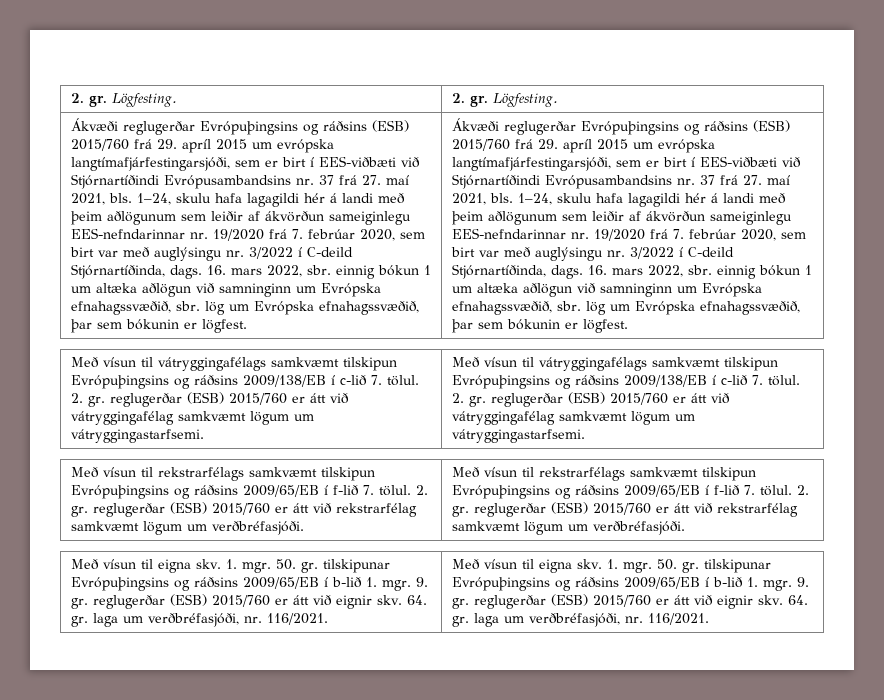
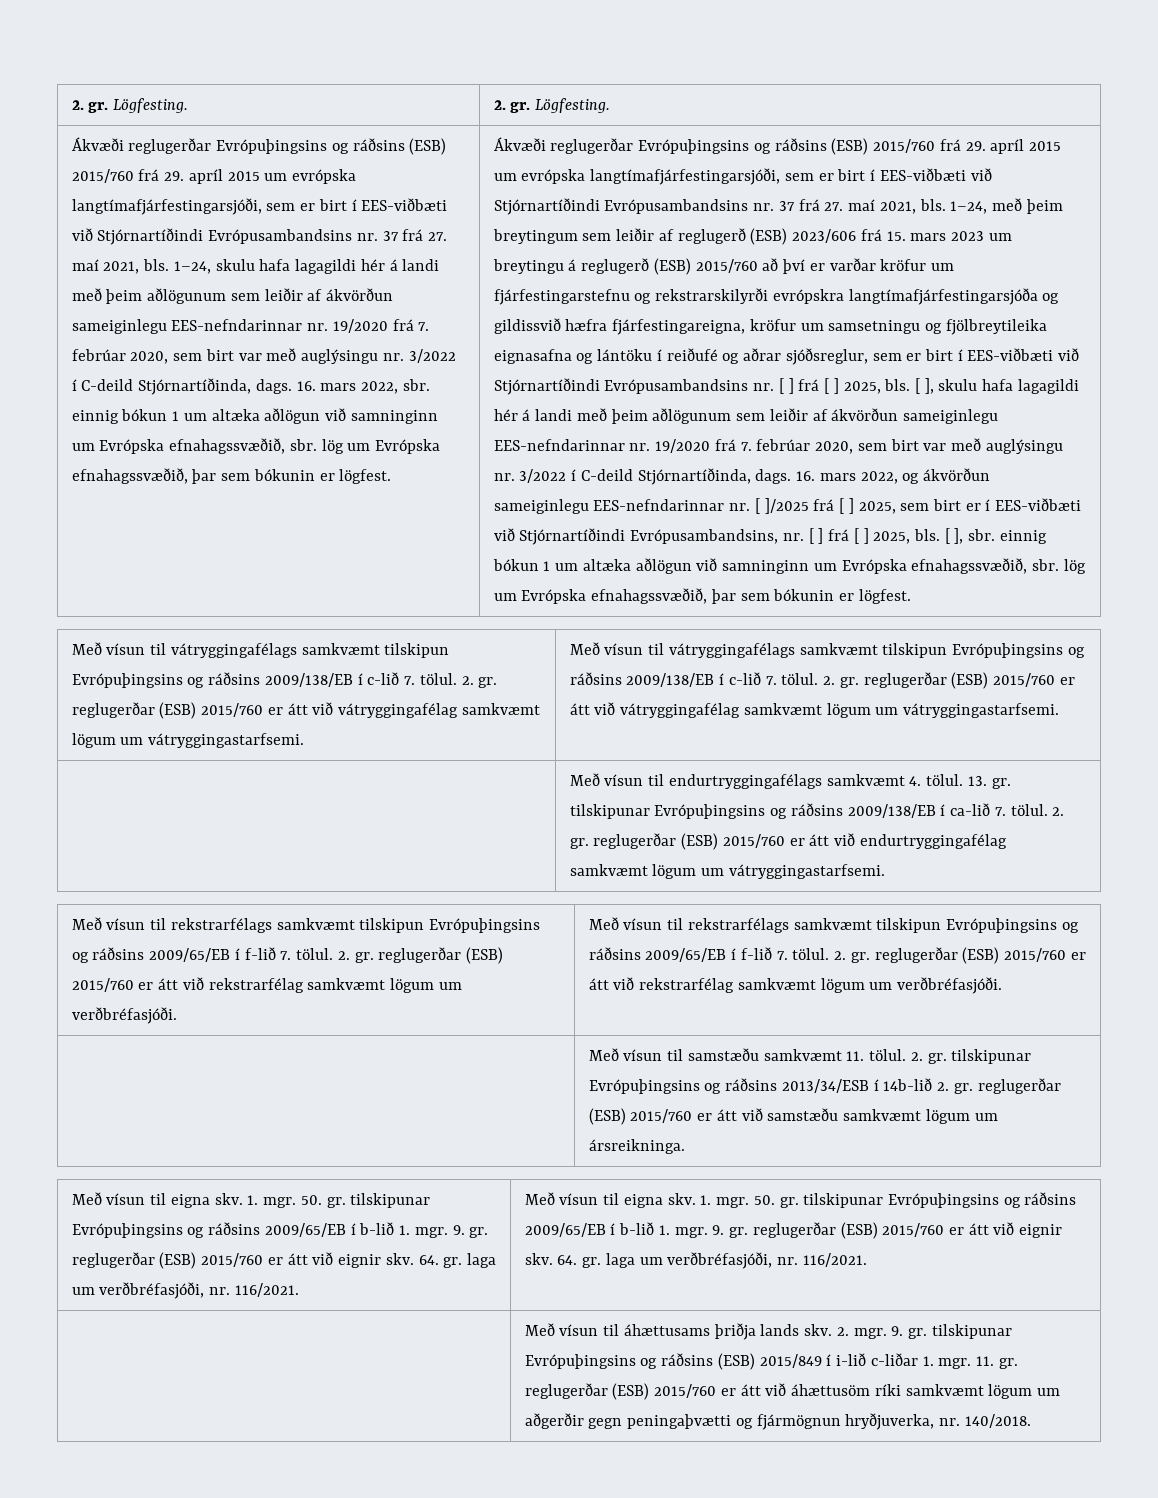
- 16. mars 2022, sbr. einnig bókun 1 um altæka aðlögun við samninginn um Evrópska efnahagssvæðið, sbr. lög um Evrópska efnahagssvæðið, þar sem bókunin er lögfest. | Ákvæði reglugerðar Evrópuþingsins og ráðsins (ESB) 2015/760 frá 29. apríl 2015 um evrópska langtímafjárfestingarsjóði, sem er birt í EES-viðbæti við Stjórnartíðindi Evrópusambandsins nr. 37 frá 27. maí 2021, bls. 1–24, skulu hafa lagagildi hér á landi með þeim aðlögunum sem leiðir af ákvörðun sameiginlegu EES-nefndarinnar nr. 19/2020 frá 7. febrúar 2020, sem birt var með auglýsingu nr. 3/2022 í C-deild Stjórnartíðinda, dags. 16. mars 2022, sbr. einnig bókun 1 um altæka aðlögun við samninginn um Evrópska efnahagssvæðið, sbr. lög um Evrópska efnahagssvæðið, þar sem bókunin er lögfest.
+ 16. mars 2022, sbr. einnig bókun 1 um altæka aðlögun við samninginn um Evrópska efnahagssvæðið, sbr. lög um Evrópska efnahagssvæðið, þar sem bókunin er lögfest. | Ákvæði reglugerðar Evrópuþingsins og ráðsins (ESB) 2015/760 frá 29. apríl 2015 um evrópska langtímafjárfestingarsjóði, sem er birt í EES-viðbæti við Stjórnartíðindi Evrópusambandsins nr. 37 frá 27. maí 2021, bls. 1–24, með þeim breytingum sem leiðir af reglugerð (ESB) 2023/606 frá 15. mars 2023 um breytingu á reglugerð (ESB) 2015/760 að því er varðar kröfur um fjárfestingarstefnu og rekstrarskilyrði evrópskra langtímafjárfestingarsjóða og gildissvið hæfra fjárfestingareigna, kröfur um samsetningu og fjölbreytileika eignasafna og lántöku í reiðufé og aðrar sjóðsreglur, sem er birt í EES-viðbæti við Stjórnartíðindi Evrópusambandsins nr. [ ] frá [ ] 2025, bls. [ ], skulu hafa lagagildi hér á landi með þeim aðlögunum sem leiðir af ákvörðun sameiginlegu EES-nefndarinnar nr. 19/2020 frá 7. febrúar 2020, sem birt var með auglýsingu nr. 3/2022 í C-deild Stjórnartíðinda, dags. 16. mars 2022, og ákvörðun sameiginlegu EES-nefndarinnar nr. [ ]/2025 frá [ ] 2025, sem birt er í EES-viðbæti við Stjórnartíðindi Evrópusambandsins, nr. [ ] frá [ ] 2025, bls. [ ], sbr. einnig bókun 1 um altæka aðlögun við samninginn um Evrópska efnahagssvæðið, sbr. lög um Evrópska efnahagssvæðið, þar sem bókunin er lögfest.
+ | Með vísun til endurtryggingafélags samkvæmt 4. tölul. 13. gr. tilskipunar Evrópuþingsins og ráðsins 2009/138/EB í ca-lið 7. tölul. 2. gr. reglugerðar (ESB) 2015/760 er átt við endurtryggingafélag samkvæmt lögum um vátryggingastarfsemi.
+ | Með vísun til samstæðu samkvæmt 11. tölul. 2. gr. tilskipunar Evrópuþingsins og ráðsins 2013/34/ESB í 14b-lið 2. gr. reglugerðar (ESB) 2015/760 er átt við samstæðu samkvæmt lögum um ársreikninga.
+ Með vísun til áhættusams þriðja lands skv. 2. mgr. 9. gr. tilskipunar Evrópuþingsins og ráðsins (ESB) 2015/849 í i-lið c-liðar 1. mgr. 11. gr. reglugerðar (ESB) 2015/760 er átt við áhættusöm ríki samkvæmt lögum um aðgerðir gegn peningaþvætti og fjármögnun hryðjuverka, nr. 140/2018.

